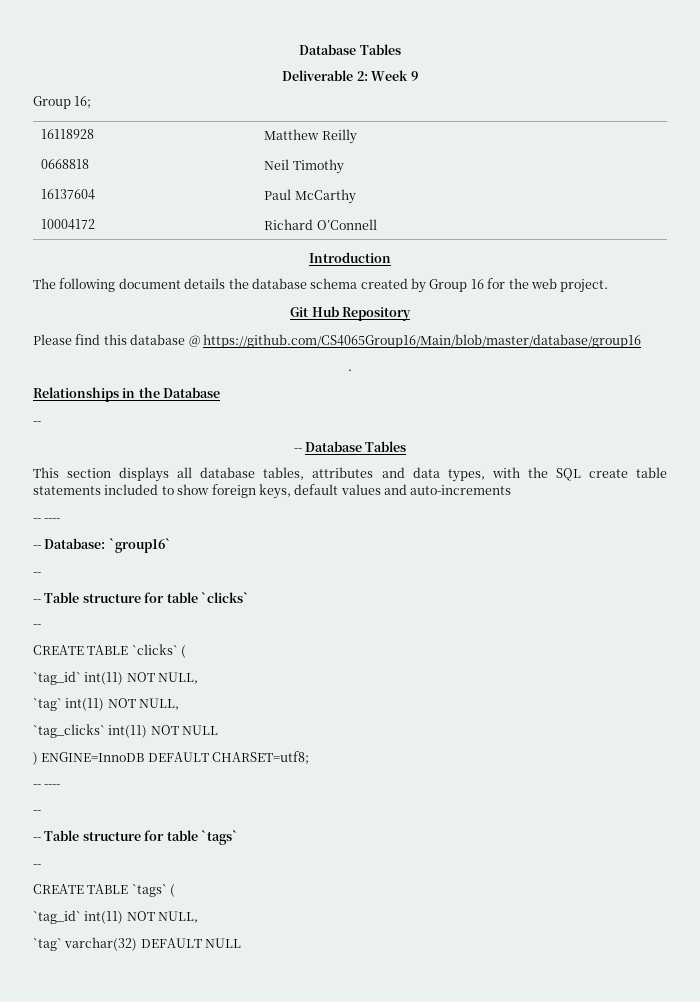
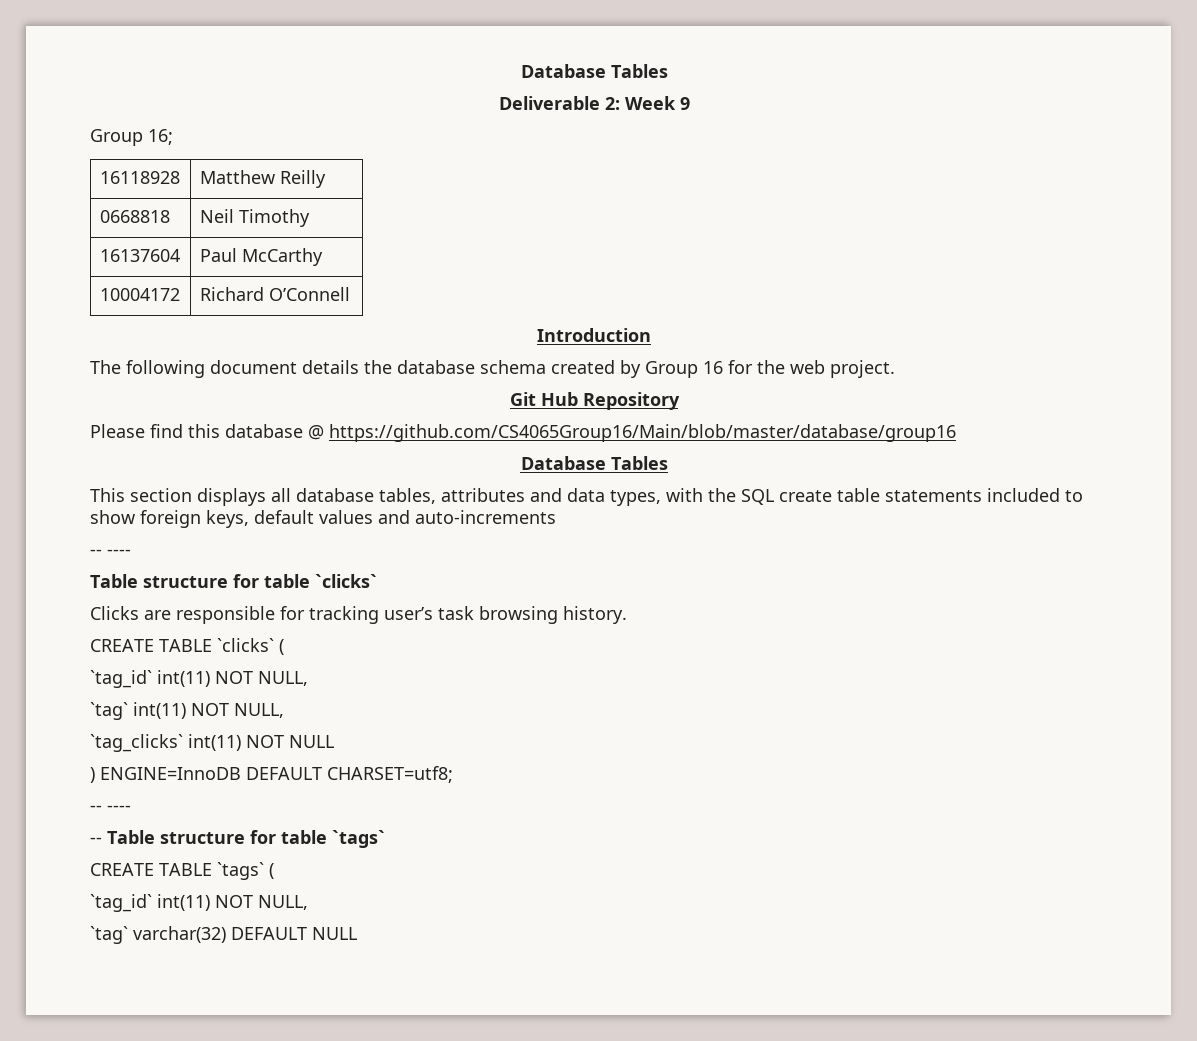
  Please find this database @ https://github.com/CS4065Group16/Main/blob/master/database/group16
- .
- Relationships in the Database
- --
- -- Database Tables
+ Database Tables
- -- Database: `group16`
- --
- -- Table structure for table `clicks`
- --
+ Table structure for table `clicks`
+ Clicks are responsible for tracking user’s task browsing history.
  ) ENGINE=InnoDB DEFAULT CHARSET=utf8;
  -- ----
- --
  -- Table structure for table `tags`
- --

